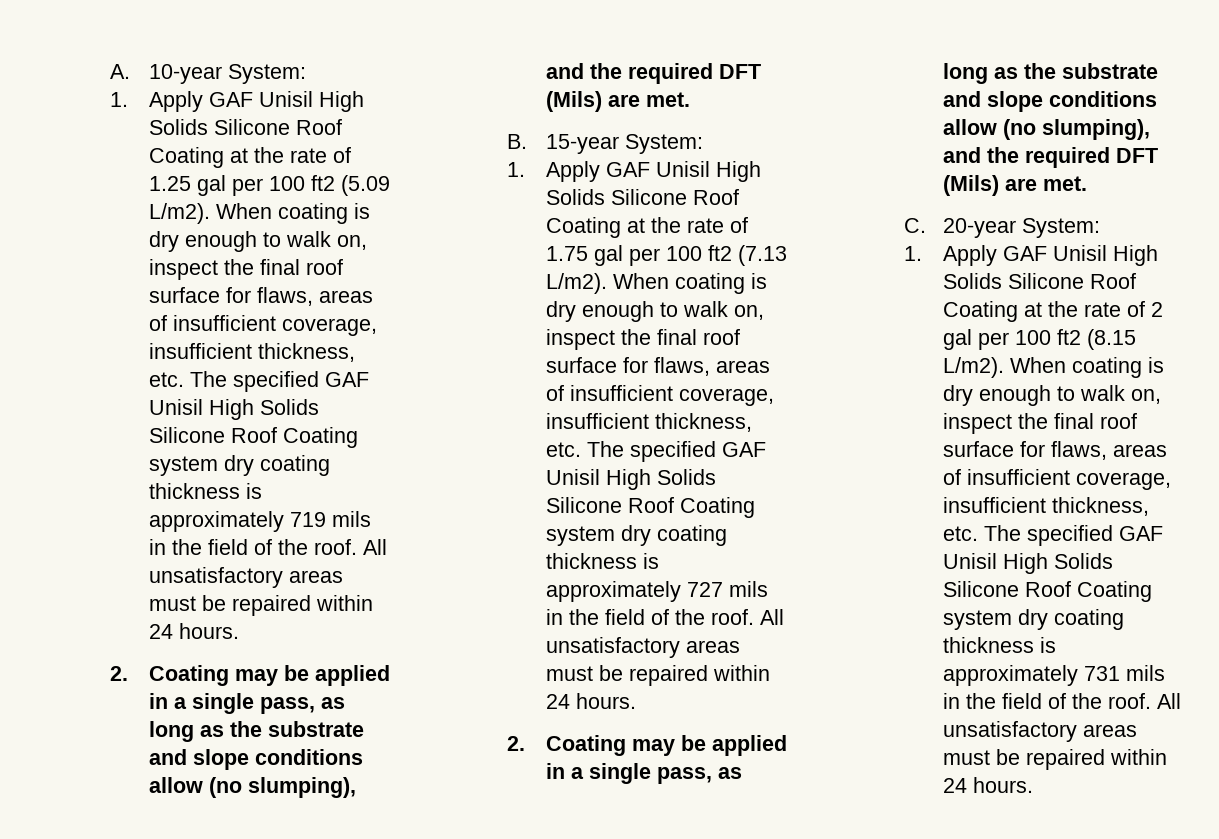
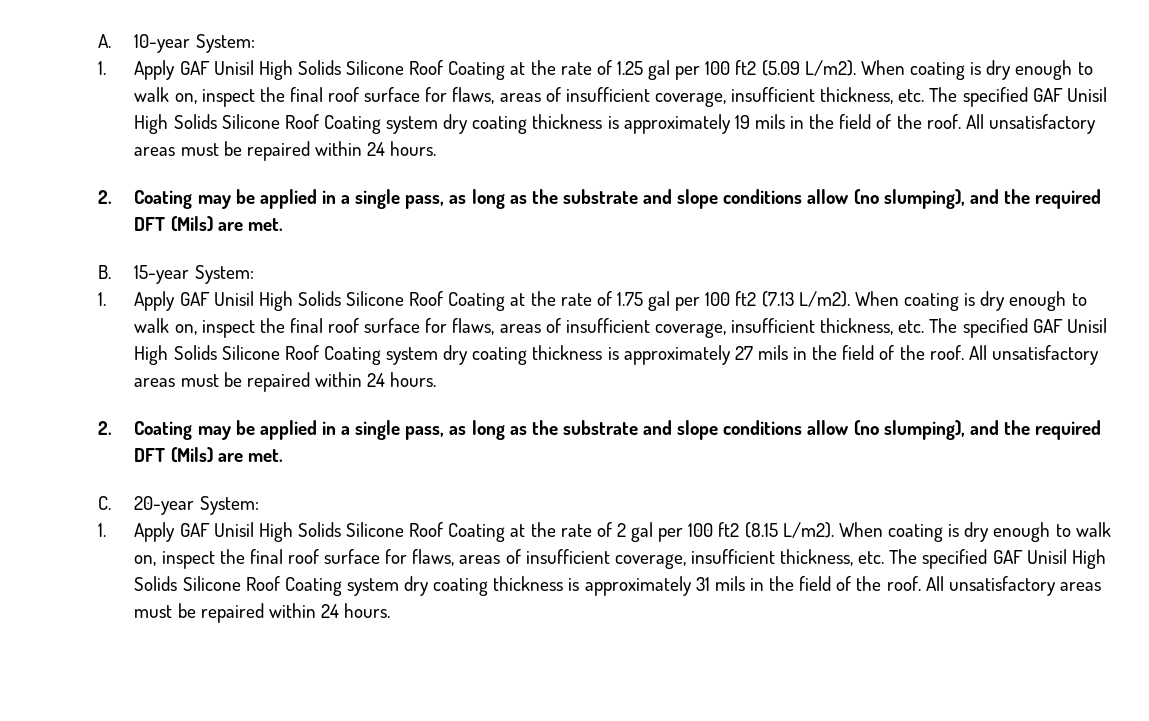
- When coating is dry enough to walk on, inspect the final roof surface for flaws, areas of insufficient coverage, insufficient thickness, etc. The specified GAF Unisil High Solids Silicone Roof Coating system dry coating thickness is approximately 719 mils in the field of the roof.
+ When coating is dry enough to walk on, inspect the final roof surface for flaws, areas of insufficient coverage, insufficient thickness, etc. The specified GAF Unisil High Solids Silicone Roof Coating system dry coating thickness is approximately 19 mils in the field of the roof.
- When coating is dry enough to walk on, inspect the final roof surface for flaws, areas of insufficient coverage, insufficient thickness, etc. The specified GAF Unisil High Solids Silicone Roof Coating system dry coating thickness is approximately 727 mils in the field of the roof.
+ When coating is dry enough to walk on, inspect the final roof surface for flaws, areas of insufficient coverage, insufficient thickness, etc. The specified GAF Unisil High Solids Silicone Roof Coating system dry coating thickness is approximately 27 mils in the field of the roof.
- When coating is dry enough to walk on, inspect the final roof surface for flaws, areas of insufficient coverage, insufficient thickness, etc. The specified GAF Unisil High Solids Silicone Roof Coating system dry coating thickness is approximately 731 mils in the field of the roof.
+ When coating is dry enough to walk on, inspect the final roof surface for flaws, areas of insufficient coverage, insufficient thickness, etc. The specified GAF Unisil High Solids Silicone Roof Coating system dry coating thickness is approximately 31 mils in the field of the roof.

